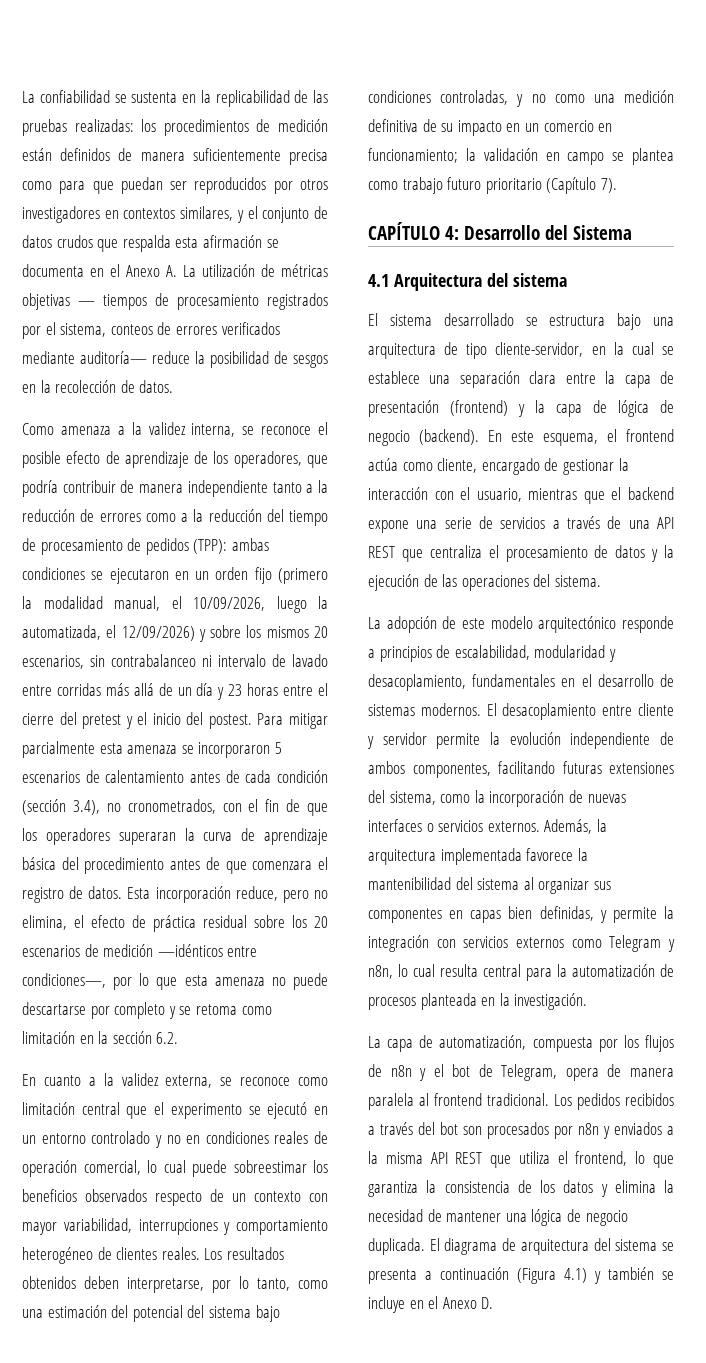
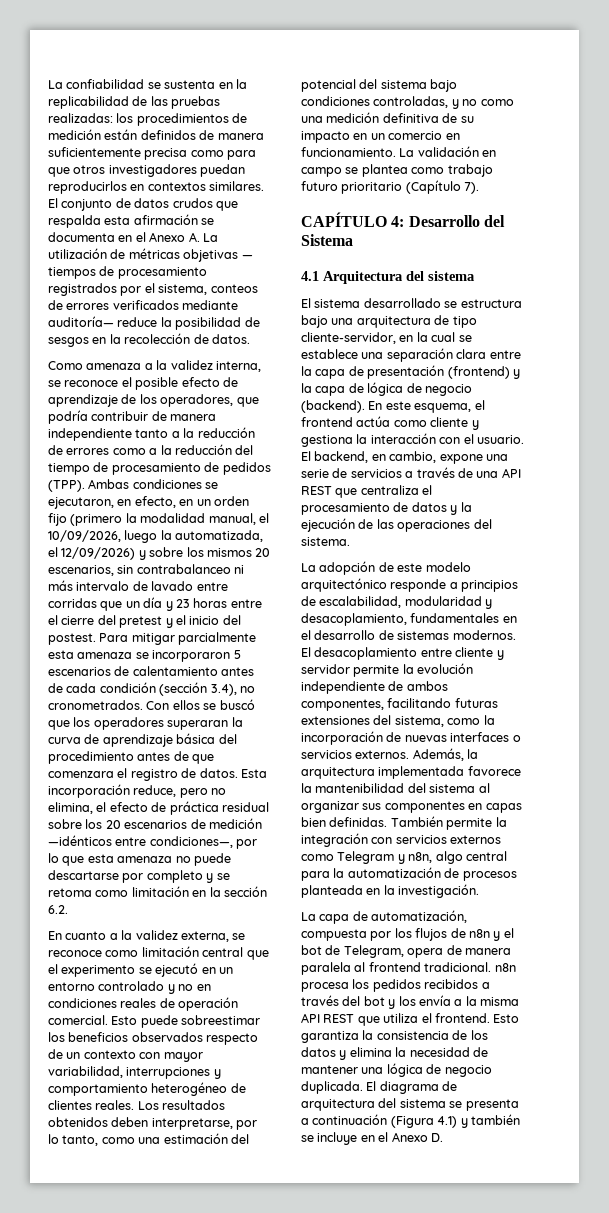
- los procedimientos de medición están definidos de manera suficientemente precisa como para que puedan ser reproducidos por otros investigadores en contextos similares, y el conjunto de datos crudos que respalda esta afirmación se documenta en el Anexo A. La utilización de métricas objetivas — tiempos de procesamiento registrados por el sistema, conteos de errores verificados mediante auditoría— reduce la posibilidad de sesgos en la recolección de datos.
+ los procedimientos de medición están definidos de manera suficientemente precisa como para que otros investigadores puedan reproducirlos en contextos similares. El conjunto de datos crudos que respalda esta afirmación se documenta en el Anexo A. La utilización de métricas objetivas — tiempos de procesamiento registrados por el sistema, conteos de errores verificados mediante auditoría— reduce la posibilidad de sesgos en la recolección de datos.
- Como amenaza a la validez interna, se reconoce el posible efecto de aprendizaje de los operadores, que podría contribuir de manera independiente tanto a la reducción de errores como a la reducción del tiempo de procesamiento de pedidos (TPP): ambas condiciones se ejecutaron en un orden fijo (primero la modalidad manual, el 10/09/2026, luego la automatizada, el 12/09/2026) y sobre los mismos 20 escenarios, sin contrabalanceo ni intervalo de lavado entre corridas más allá de un día y 23 horas entre el cierre del pretest y el inicio del postest.
+ Como amenaza a la validez interna, se reconoce el posible efecto de aprendizaje de los operadores, que podría contribuir de manera independiente tanto a la reducción de errores como a la reducción del tiempo de procesamiento de pedidos (TPP). Ambas condiciones se ejecutaron, en efecto, en un orden fijo (primero la modalidad manual, el 10/09/2026, luego la automatizada, el 12/09/2026) y sobre los mismos 20 escenarios, sin contrabalanceo ni más intervalo de lavado entre corridas que un día y 23 horas entre el cierre del pretest y el inicio del postest.
- Para mitigar parcialmente esta amenaza se incorporaron 5 escenarios de calentamiento antes de cada condición (sección 3.4), no cronometrados, con el fin de que los operadores superaran la curva de aprendizaje básica del procedimiento antes de que comenzara el registro de datos.
+ Para mitigar parcialmente esta amenaza se incorporaron 5 escenarios de calentamiento antes de cada condición (sección 3.4), no cronometrados. Con ellos se buscó que los operadores superaran la curva de aprendizaje básica del procedimiento antes de que comenzara el registro de datos.
- En cuanto a la validez externa, se reconoce como limitación central que el experimento se ejecutó en un entorno controlado y no en condiciones reales de operación comercial, lo cual puede sobreestimar los beneficios observados respecto de un contexto con mayor variabilidad, interrupciones y comportamiento heterogéneo de clientes reales.
+ En cuanto a la validez externa, se reconoce como limitación central que el experimento se ejecutó en un entorno controlado y no en condiciones reales de operación comercial. Esto puede sobreestimar los beneficios observados respecto de un contexto con mayor variabilidad, interrupciones y comportamiento heterogéneo de clientes reales.
- Los resultados obtenidos deben interpretarse, por lo tanto, como una estimación del potencial del sistema bajo condiciones controladas, y no como una medición definitiva de su impacto en un comercio en funcionamiento; la validación en campo se plantea como trabajo futuro prioritario (Capítulo 7).
+ Los resultados obtenidos deben interpretarse, por lo tanto, como una estimación del potencial del sistema bajo condiciones controladas, y no como una medición definitiva de su impacto en un comercio en funcionamiento. La validación en campo se plantea como trabajo futuro prioritario (Capítulo 7).
- En este esquema, el frontend actúa como cliente, encargado de gestionar la interacción con el usuario, mientras que el backend expone una serie de servicios a través de una API REST que centraliza el procesamiento de datos y la ejecución de las operaciones del sistema.
+ En este esquema, el frontend actúa como cliente y gestiona la interacción con el usuario. El backend, en cambio, expone una serie de servicios a través de una API REST que centraliza el procesamiento de datos y la ejecución de las operaciones del sistema.
- Además, la arquitectura implementada favorece la mantenibilidad del sistema al organizar sus componentes en capas bien definidas, y permite la integración con servicios externos como Telegram y n8n, lo cual resulta central para la automatización de procesos planteada en la investigación.
+ Además, la arquitectura implementada favorece la mantenibilidad del sistema al organizar sus componentes en capas bien definidas. También permite la integración con servicios externos como Telegram y n8n, algo central para la automatización de procesos planteada en la investigación.
- La capa de automatización, compuesta por los flujos de n8n y el bot de Telegram, opera de manera paralela al frontend tradicional. Los pedidos recibidos a través del bot son procesados por n8n y enviados a la misma API REST que utiliza el frontend, lo que garantiza la consistencia de los datos y elimina la necesidad de mantener una lógica de negocio duplicada.
+ La capa de automatización, compuesta por los flujos de n8n y el bot de Telegram, opera de manera paralela al frontend tradicional. n8n procesa los pedidos recibidos a través del bot y los envía a la misma API REST que utiliza el frontend. Esto garantiza la consistencia de los datos y elimina la necesidad de mantener una lógica de negocio duplicada.

